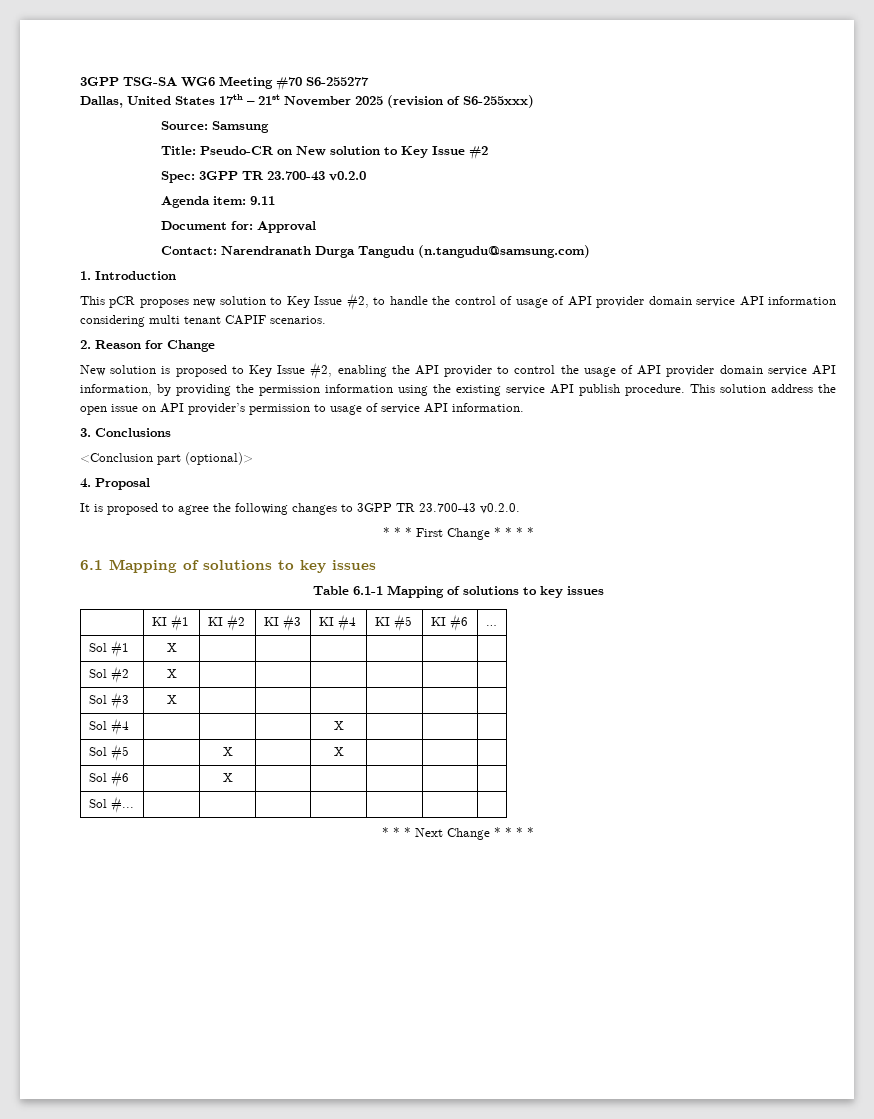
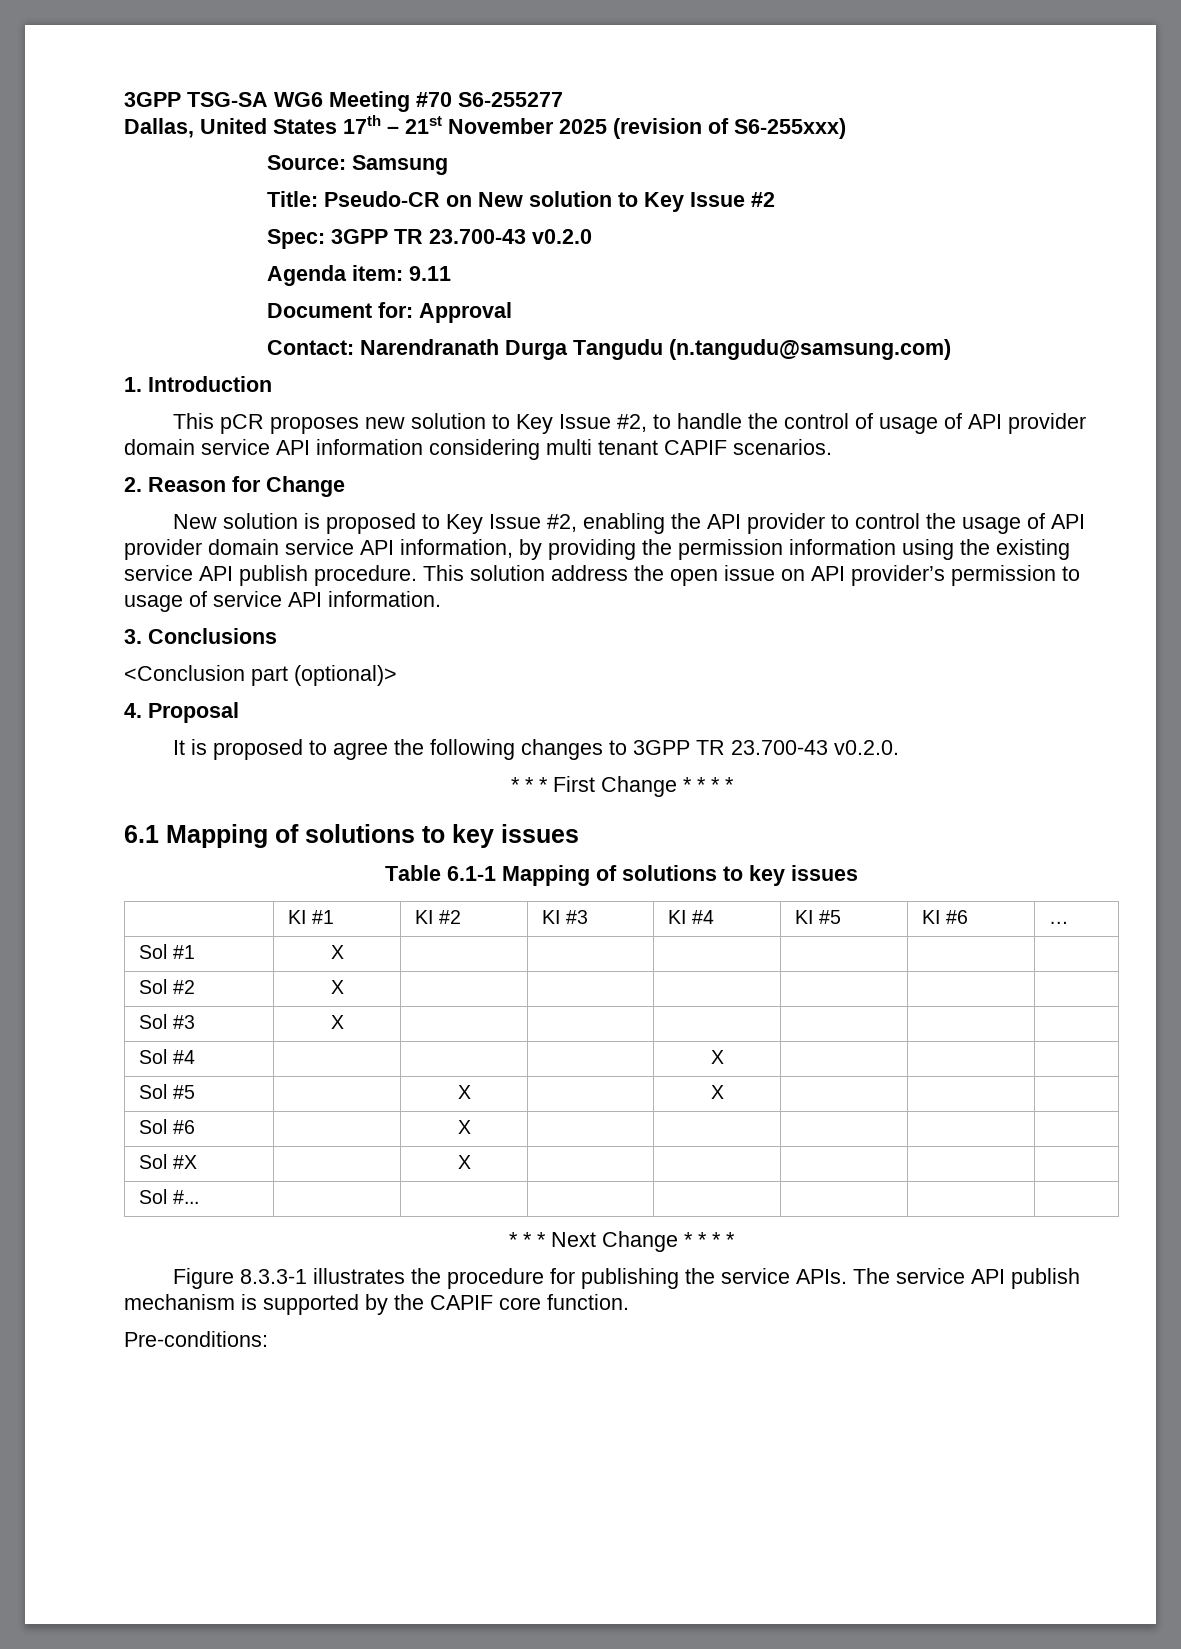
+ Sol #X | | X | | | | |
+ Figure 8.3.3-1 illustrates the procedure for publishing the service APIs. The service API publish mechanism is supported by the CAPIF core function.
+ Pre-conditions:

